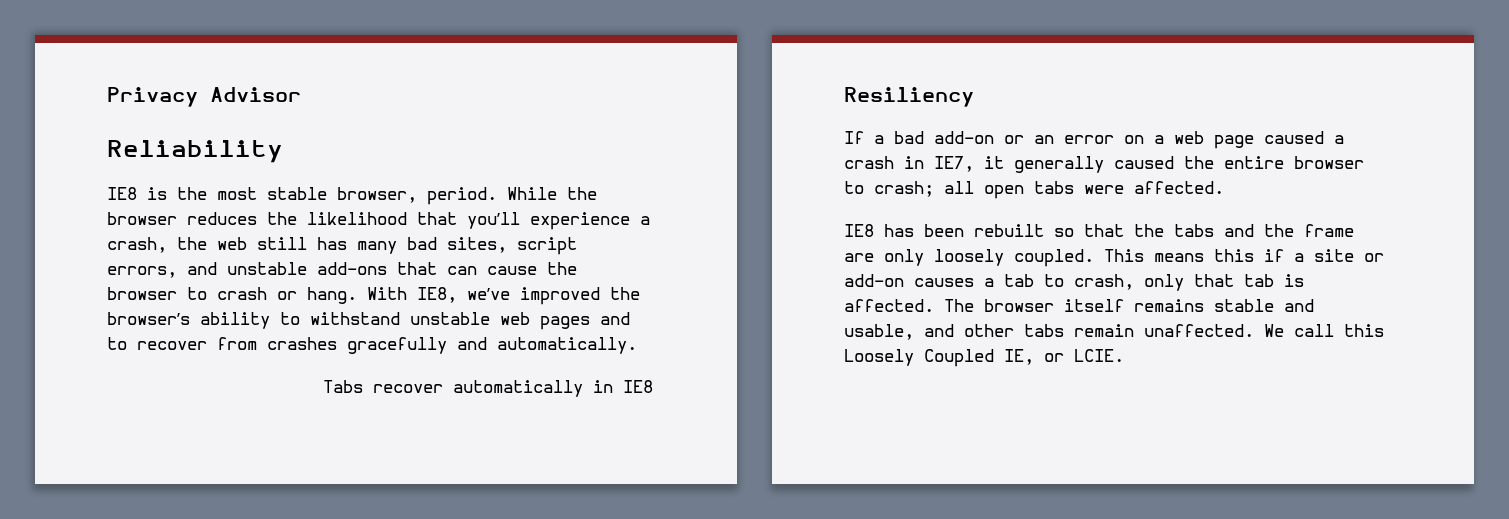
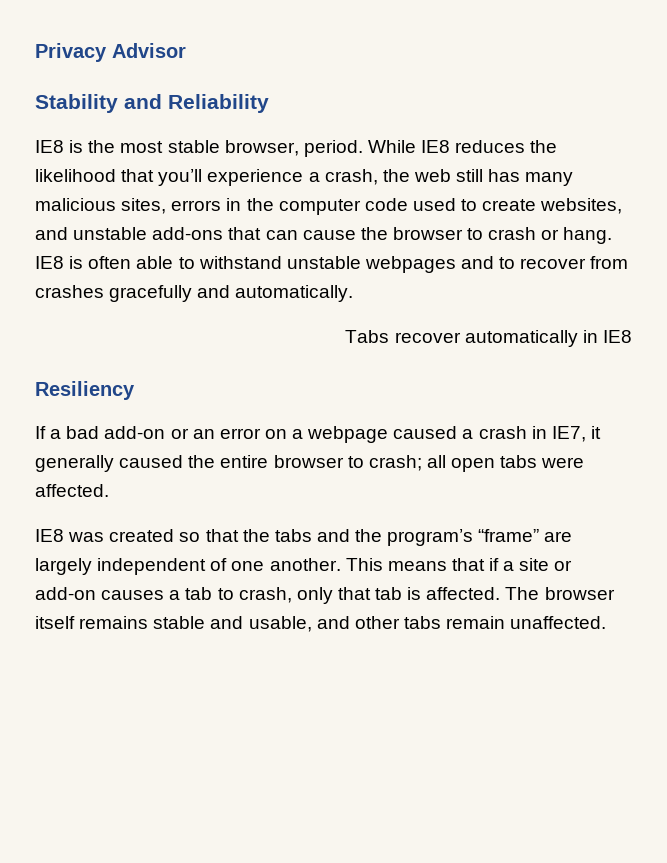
- Reliability
+ Stability and Reliability
- While the browser reduces the likelihood that you’ll experience a crash, the web still has many bad sites, script errors, and unstable add-ons that can cause the browser to crash or hang.
+ While IE8 reduces the likelihood that you’ll experience a crash, the web still has many malicious sites, errors in the computer code used to create websites, and unstable add-ons that can cause the browser to crash or hang.
- With IE8, we’ve improved the browser’s ability to withstand unstable web pages and to recover from crashes gracefully and automatically.
+ IE8 is often able to withstand unstable webpages and to recover from crashes gracefully and automatically.
- If a bad add-on or an error on a web page caused a crash in IE7, it generally caused the entire browser to crash; all open tabs were affected.
+ If a bad add-on or an error on a webpage caused a crash in IE7, it generally caused the entire browser to crash; all open tabs were affected.
- IE8 has been rebuilt so that the tabs and the frame are only loosely coupled.
+ IE8 was created so that the tabs and the program’s “frame” are largely independent of one another.
- This means this if a site or add-on causes a tab to crash, only that tab is affected.
+ This means that if a site or add-on causes a tab to crash, only that tab is affected.
- We call this Loosely Coupled IE, or LCIE.

